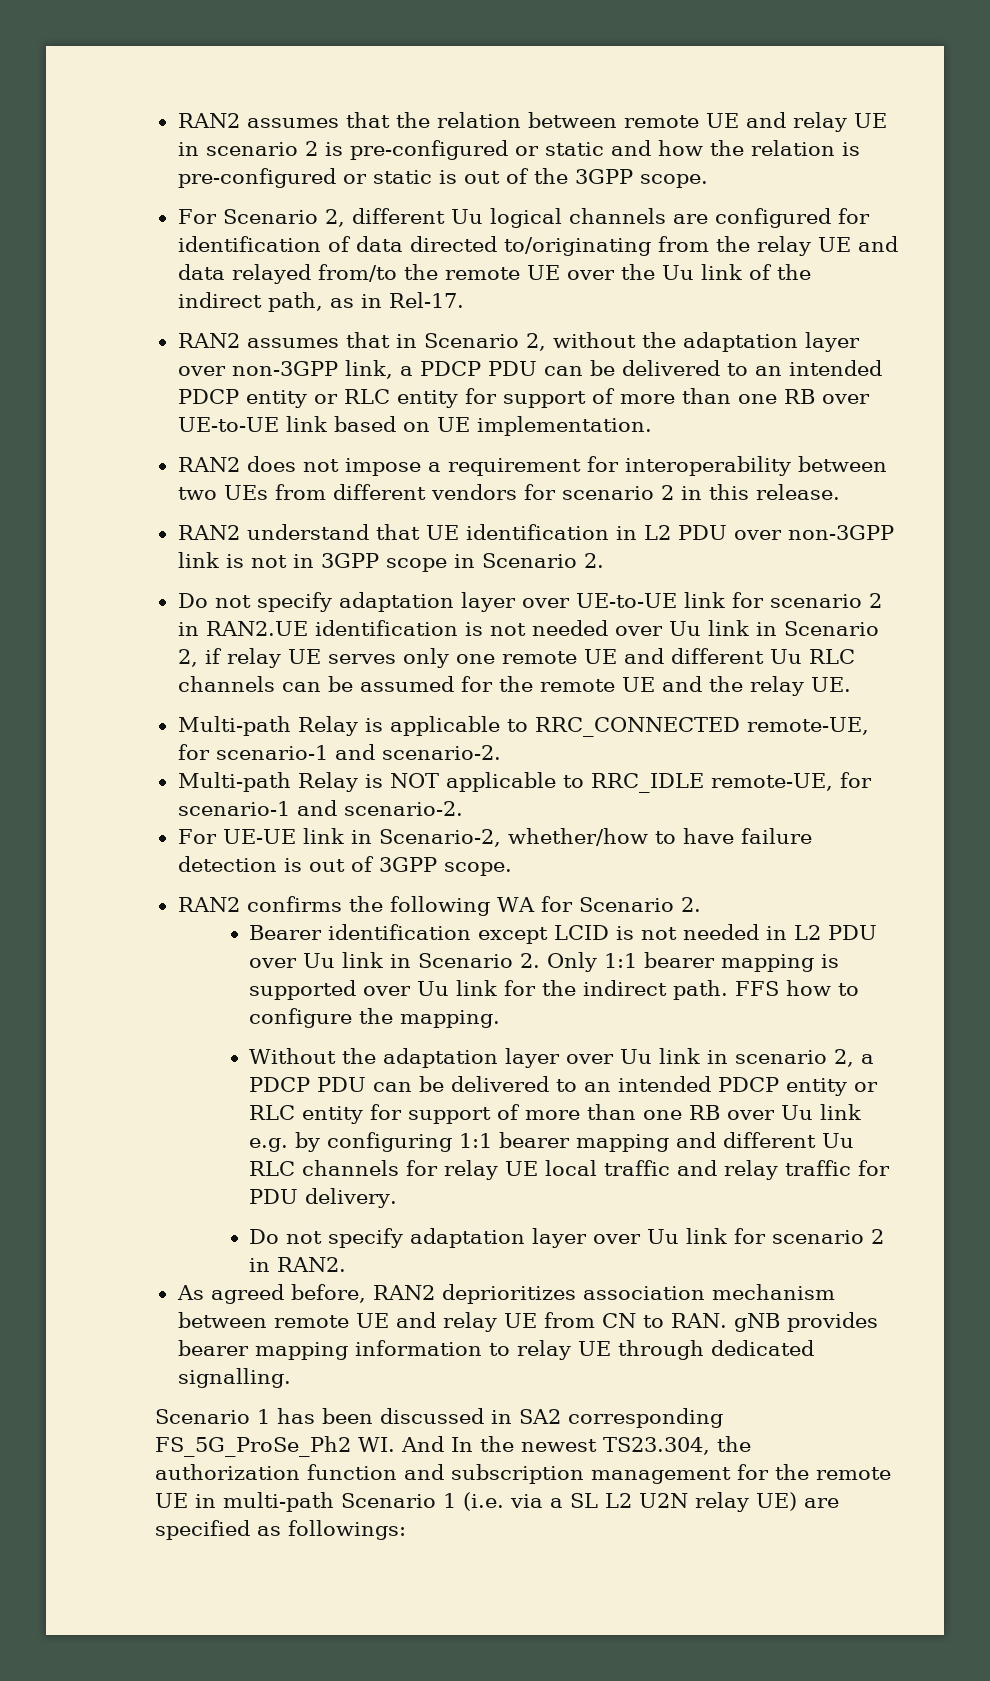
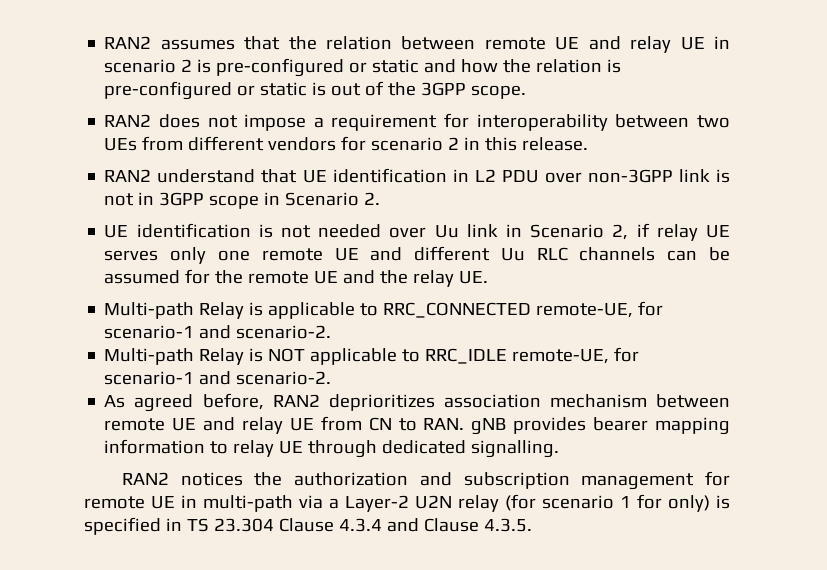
- For Scenario 2, different Uu logical channels are configured for identification of data directed to/originating from the relay UE and data relayed from/to the remote UE over the Uu link of the indirect path, as in Rel-17.
- RAN2 assumes that in Scenario 2, without the adaptation layer over non-3GPP link, a PDCP PDU can be delivered to an intended PDCP entity or RLC entity for support of more than one RB over UE-to-UE link based on UE implementation.
- Do not specify adaptation layer over UE-to-UE link for scenario 2 in RAN2.UE identification is not needed over Uu link in Scenario 2, if relay UE serves only one remote UE and different Uu RLC channels can be assumed for the remote UE and the relay UE.
+ UE identification is not needed over Uu link in Scenario 2, if relay UE serves only one remote UE and different Uu RLC channels can be assumed for the remote UE and the relay UE.
- For UE-UE link in Scenario-2, whether/how to have failure detection is out of 3GPP scope.
- RAN2 confirms the following WA for Scenario 2.
- Bearer identification except LCID is not needed in L2 PDU over Uu link in Scenario 2. Only 1:1 bearer mapping is supported over Uu link for the indirect path. FFS how to configure the mapping.
- Without the adaptation layer over Uu link in scenario 2, a PDCP PDU can be delivered to an intended PDCP entity or RLC entity for support of more than one RB over Uu link e.g. by configuring 1:1 bearer mapping and different Uu RLC channels for relay UE local traffic and relay traffic for PDU delivery.
- Do not specify adaptation layer over Uu link for scenario 2 in RAN2.
- Scenario 1 has been discussed in SA2 corresponding FS_5G_ProSe_Ph2 WI. And In the newest TS23.304, the authorization function and subscription management for the remote UE in multi-path Scenario 1 (i.e. via a SL L2 U2N relay UE) are specified as followings:
+ RAN2 notices the authorization and subscription management for remote UE in multi-path via a Layer-2 U2N relay (for scenario 1 for only) is specified in TS 23.304 Clause 4.3.4 and Clause 4.3.5.

